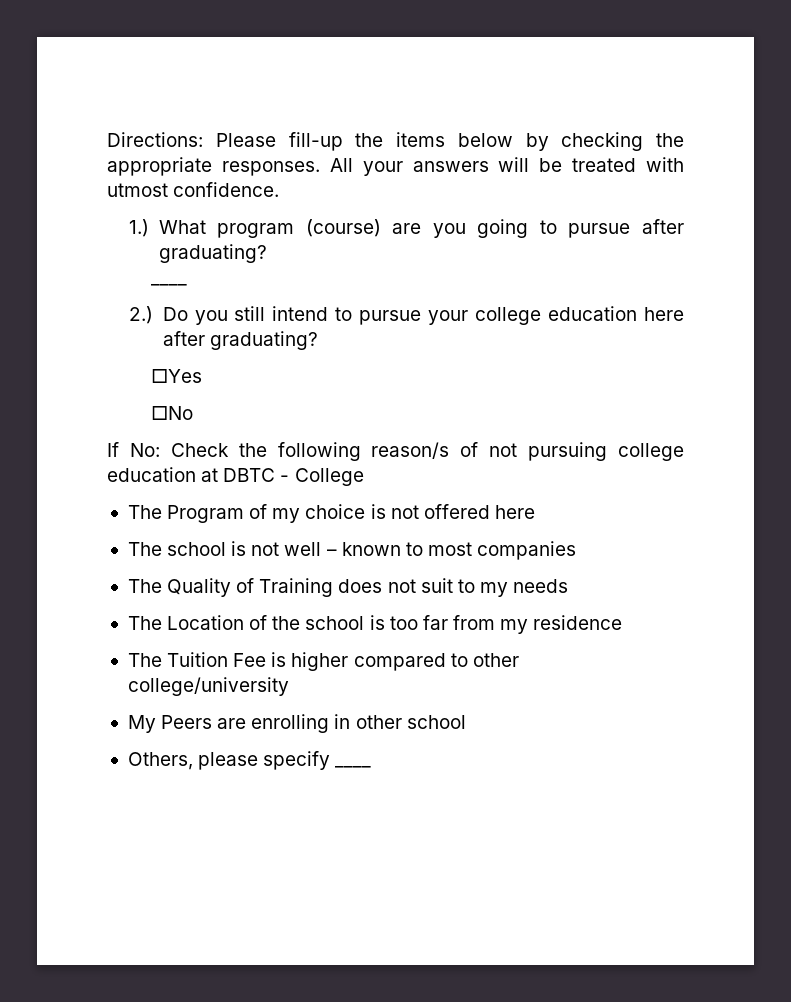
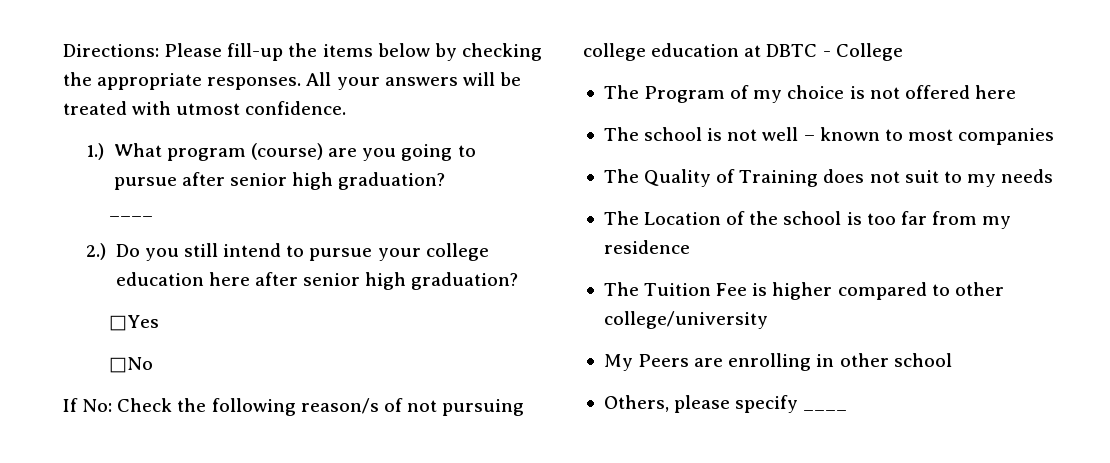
- 1.) What program (course) are you going to pursue after graduating?
+ 1.) What program (course) are you going to pursue after senior high graduation?
- 2.) Do you still intend to pursue your college education here after graduating?
+ 2.) Do you still intend to pursue your college education here after senior high graduation?

